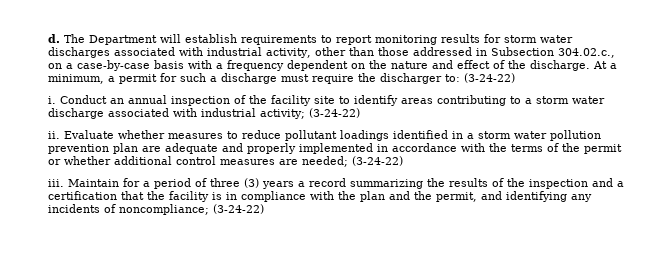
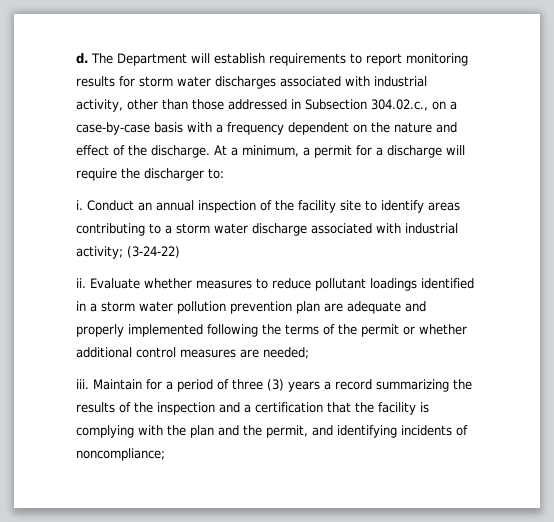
- At a minimum, a permit for such a discharge must require the discharger to: (3-24-22)
+ At a minimum, a permit for a discharge will require the discharger to:
- Evaluate whether measures to reduce pollutant loadings identified in a storm water pollution prevention plan are adequate and properly implemented in accordance with the terms of the permit or whether additional control measures are needed; (3-24-22)
+ Evaluate whether measures to reduce pollutant loadings identified in a storm water pollution prevention plan are adequate and properly implemented following the terms of the permit or whether additional control measures are needed;
- Maintain for a period of three (3) years a record summarizing the results of the inspection and a certification that the facility is in compliance with the plan and the permit, and identifying any incidents of noncompliance; (3-24-22)
+ Maintain for a period of three (3) years a record summarizing the results of the inspection and a certification that the facility is complying with the plan and the permit, and identifying incidents of noncompliance;

